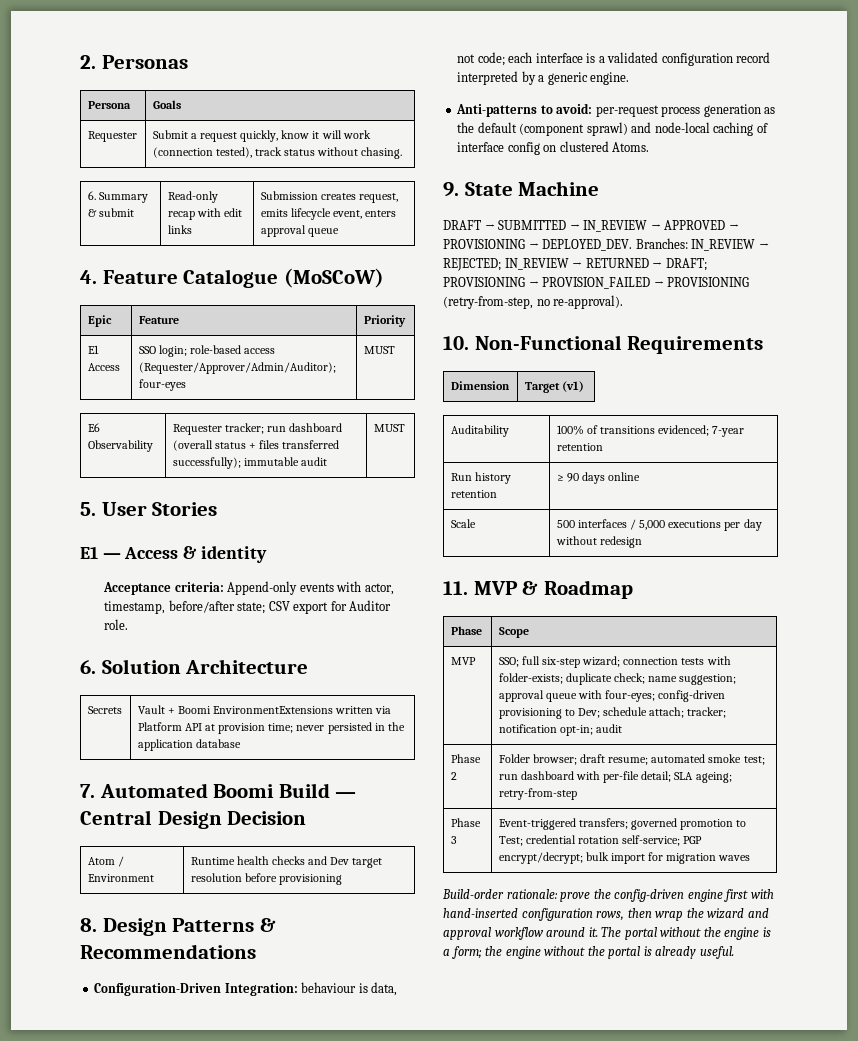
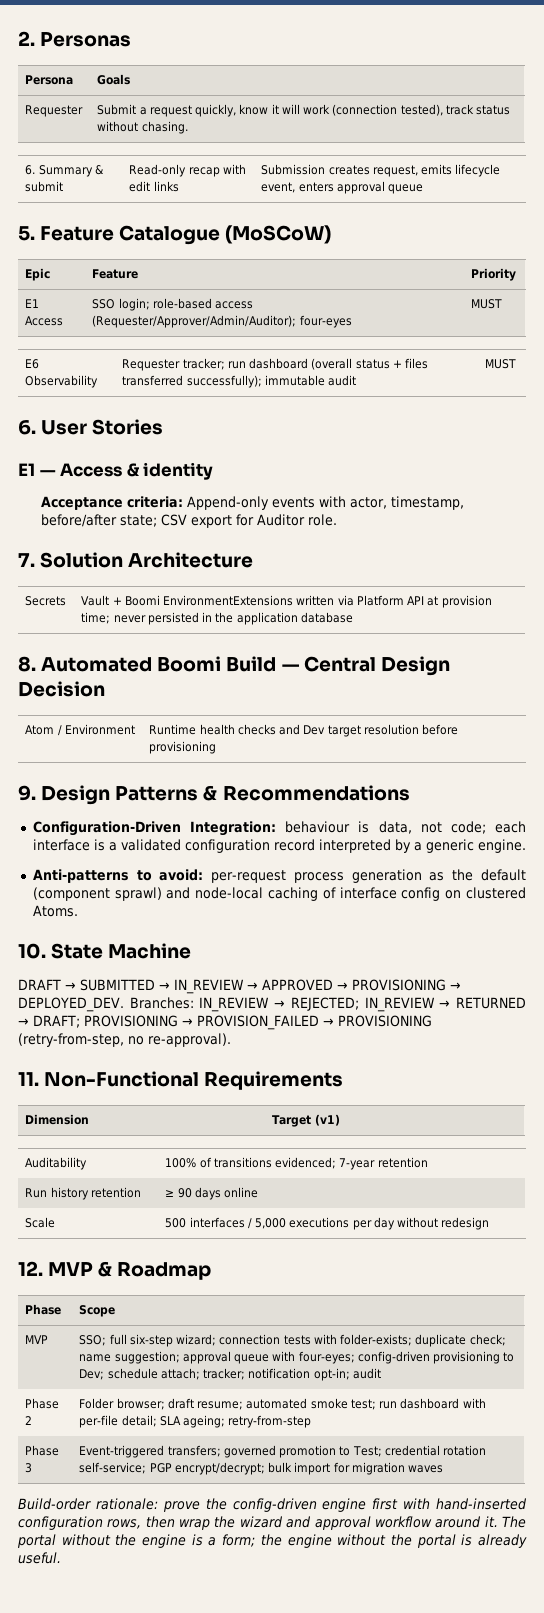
- 4. Feature Catalogue (MoSCoW)
+ 5. Feature Catalogue (MoSCoW)
- 5. User Stories
+ 6. User Stories
- 6. Solution Architecture
+ 7. Solution Architecture
- 7. Automated Boomi Build — Central Design Decision
+ 8. Automated Boomi Build — Central Design Decision
- 8. Design Patterns & Recommendations
+ 9. Design Patterns & Recommendations
- 9. State Machine
+ 10. State Machine
- 10. Non-Functional Requirements
+ 11. Non-Functional Requirements
- 11. MVP & Roadmap
+ 12. MVP & Roadmap

